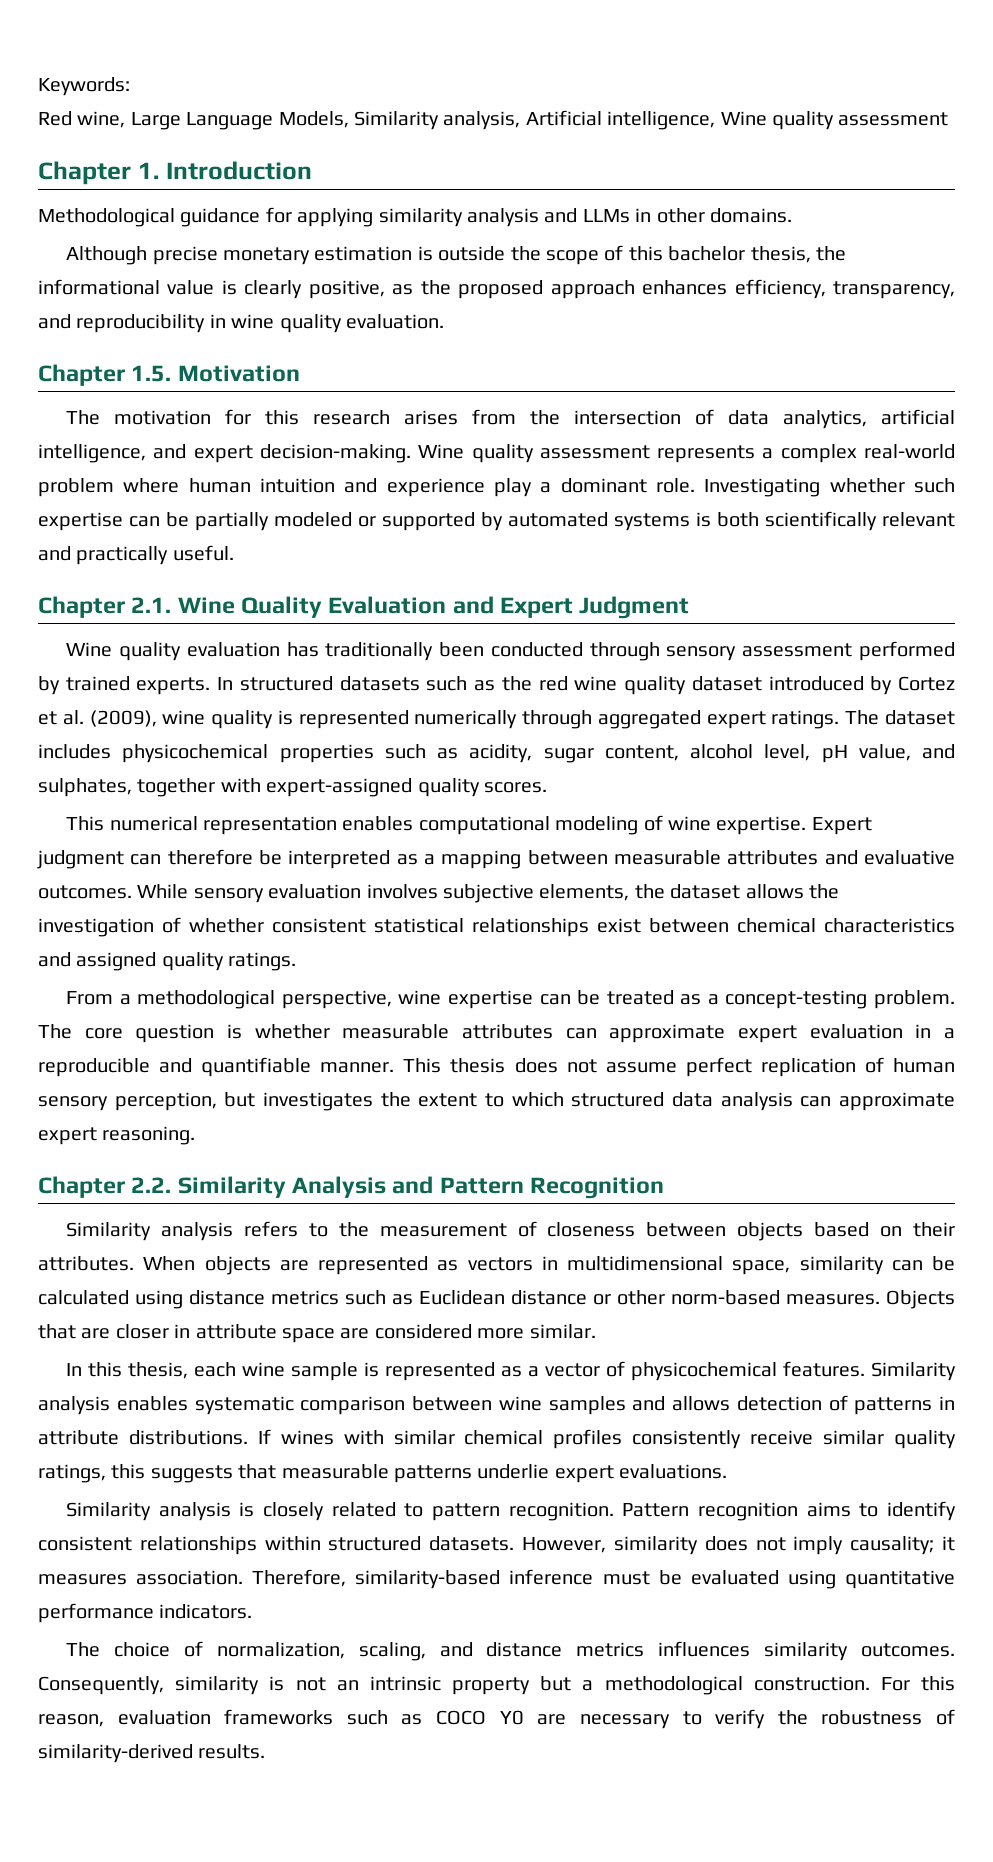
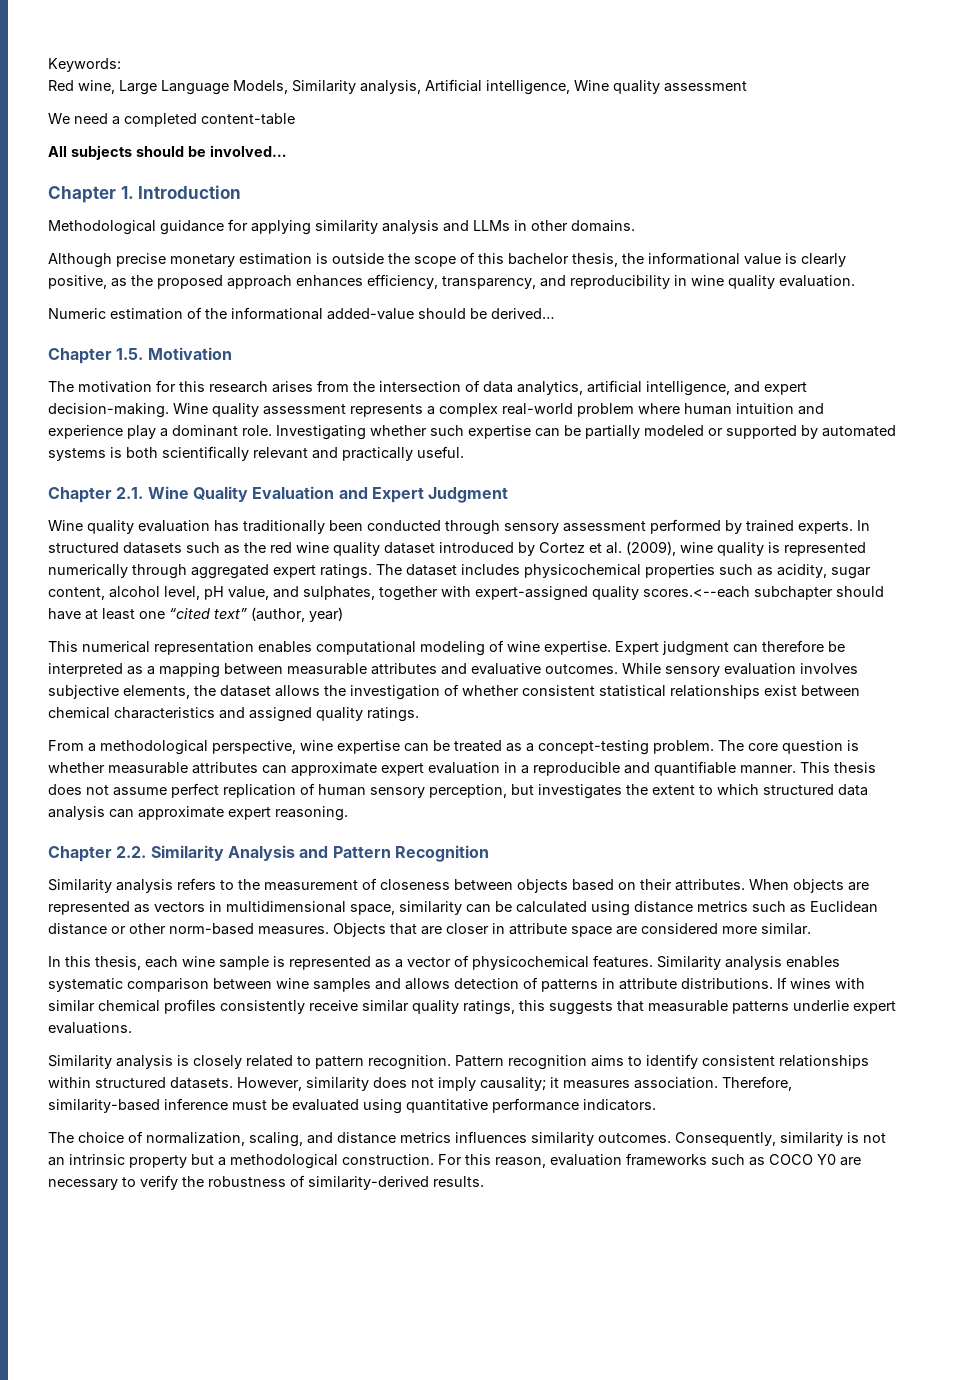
+ We need a completed content-table
+ All subjects should be involved…
+ Numeric estimation of the informational added-value should be derived…
- The dataset includes physicochemical properties such as acidity, sugar content, alcohol level, pH value, and sulphates, together with expert-assigned quality scores.
+ The dataset includes physicochemical properties such as acidity, sugar content, alcohol level, pH value, and sulphates, together with expert-assigned quality scores.<--each subchapter should have at least one “cited text” (author, year)

